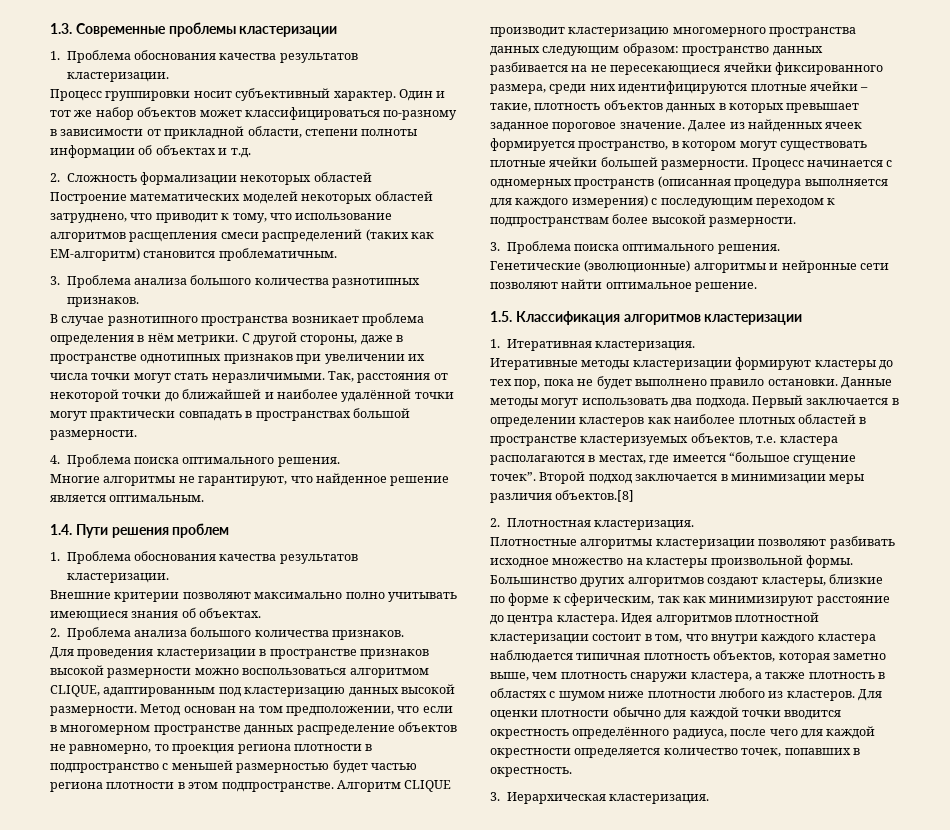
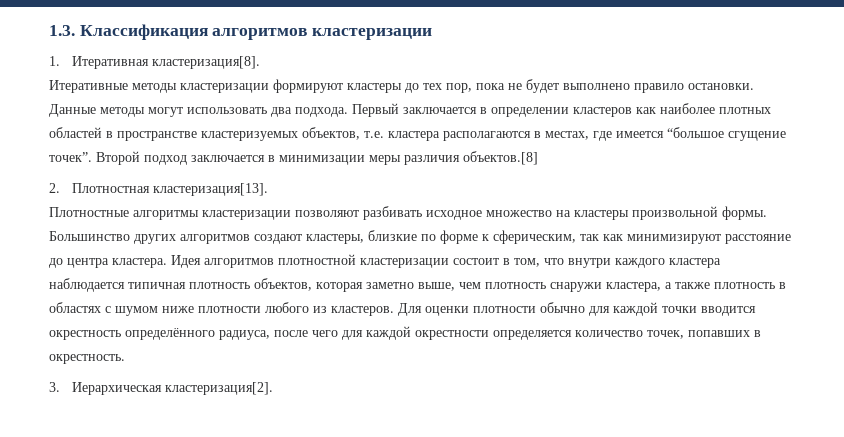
- 1.3. Современные проблемы кластеризации
- 1. Проблема обоснования качества результатов кластеризации.
- Процесс группировки носит субъективный характер. Один и тот же набор объектов может классифицироваться по-разному в зависимости от прикладной области, степени полноты информации об объектах и т.д.
- 2. Сложность формализации некоторых областей
- Построение математических моделей некоторых областей затруднено, что приводит к тому, что использование алгоритмов расщепления смеси распределений (таких как EM-алгоритм) становится проблематичным.
- 3. Проблема анализа большого количества разнотипных признаков.
- В случае разнотипного пространства возникает проблема определения в нём метрики. С другой стороны, даже в пространстве однотипных признаков при увеличении их числа точки могут стать неразличимыми. Так, расстояния от некоторой точки до ближайшей и наиболее удалённой точки могут практически совпадать в пространствах большой размерности.
- 4. Проблема поиска оптимального решения.
- Многие алгоритмы не гарантируют, что найденное решение является оптимальным.
- 1.4. Пути решения проблем
- 1. Проблема обоснования качества результатов кластеризации.
- Внешние критерии позволяют максимально полно учитывать имеющиеся знания об объектах.
- 2. Проблема анализа большого количества признаков.
- Для проведения кластеризации в пространстве признаков высокой размерности можно воспользоваться алгоритмом CLIQUE, адаптированным под кластеризацию данных высокой размерности. Метод основан на том предположении, что если в многомерном пространстве данных распределение объектов не равномерно, то проекция региона плотности в подпространство с меньшей размерностью будет частью региона плотности в этом подпространстве. Алгоритм CLIQUE производит кластеризацию многомерного пространства данных следующим образом: пространство данных разбивается на не пересекающиеся ячейки фиксированного размера, среди них идентифицируются плотные ячейки – такие, плотность объектов данных в которых превышает заданное пороговое значение. Далее из найденных ячеек формируется пространство, в котором могут существовать плотные ячейки большей размерности. Процесс начинается с одномерных пространств (описанная процедура выполняется для каждого измерения) с последующим переходом к подпространствам более высокой размерности.
- 3. Проблема поиска оптимального решения.
- Генетические (эволюционные) алгоритмы и нейронные сети позволяют найти оптимальное решение.
- 1.5. Классификация алгоритмов кластеризации
+ 1.3. Классификация алгоритмов кластеризации
- 1. Итеративная кластеризация.
+ 1. Итеративная кластеризация[8].
- 2. Плотностная кластеризация.
+ 2. Плотностная кластеризация[13].
- 3. Иерархическая кластеризация.
+ 3. Иерархическая кластеризация[2].

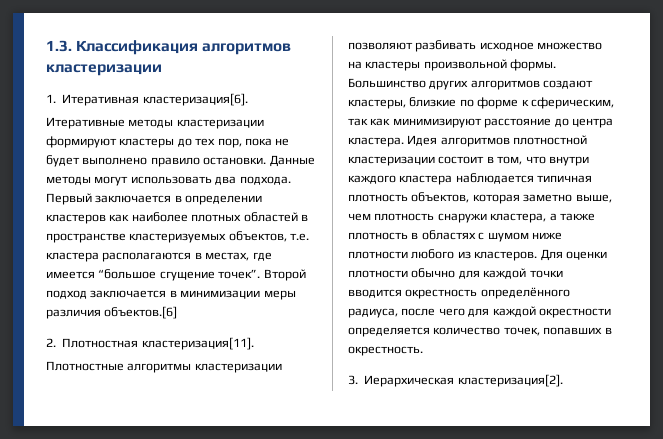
- 1. Итеративная кластеризация[8].
+ 1. Итеративная кластеризация[6].
- Второй подход заключается в минимизации меры различия объектов.[8]
+ Второй подход заключается в минимизации меры различия объектов.[6]
- 2. Плотностная кластеризация[13].
+ 2. Плотностная кластеризация[11].

